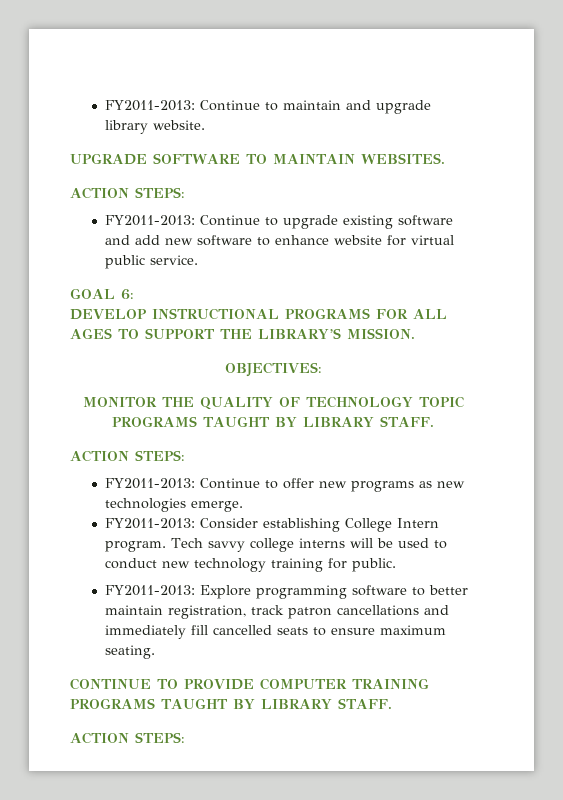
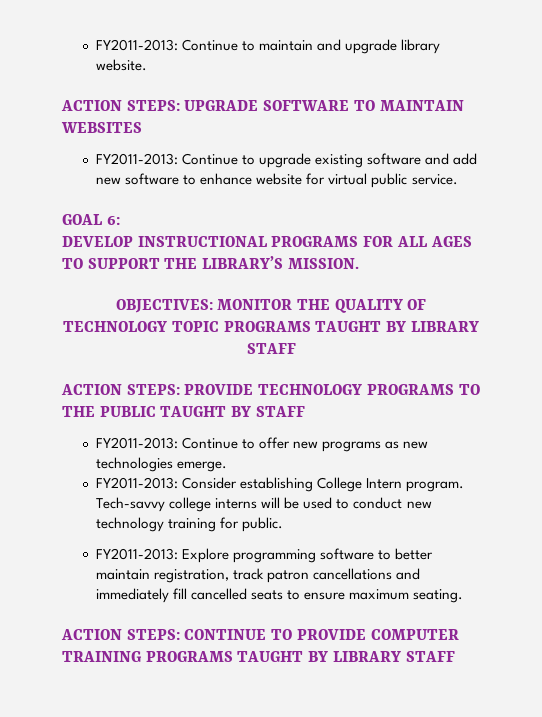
- UPGRADE SOFTWARE TO MAINTAIN WEBSITES.
- ACTION STEPS:
+ ACTION STEPS: UPGRADE SOFTWARE TO MAINTAIN WEBSITES
- OBJECTIVES:
- MONITOR THE QUALITY OF TECHNOLOGY TOPIC PROGRAMS TAUGHT BY LIBRARY STAFF.
- ACTION STEPS:
+ OBJECTIVES: MONITOR THE QUALITY OF TECHNOLOGY TOPIC PROGRAMS TAUGHT BY LIBRARY STAFF
+ ACTION STEPS: PROVIDE TECHNOLOGY PROGRAMS TO THE PUBLIC TAUGHT BY STAFF
- Tech savvy college interns will be used to conduct new technology training for public.
+ Tech-savvy college interns will be used to conduct new technology training for public.
- CONTINUE TO PROVIDE COMPUTER TRAINING PROGRAMS TAUGHT BY LIBRARY STAFF.
- ACTION STEPS:
+ ACTION STEPS: CONTINUE TO PROVIDE COMPUTER TRAINING PROGRAMS TAUGHT BY LIBRARY STAFF

